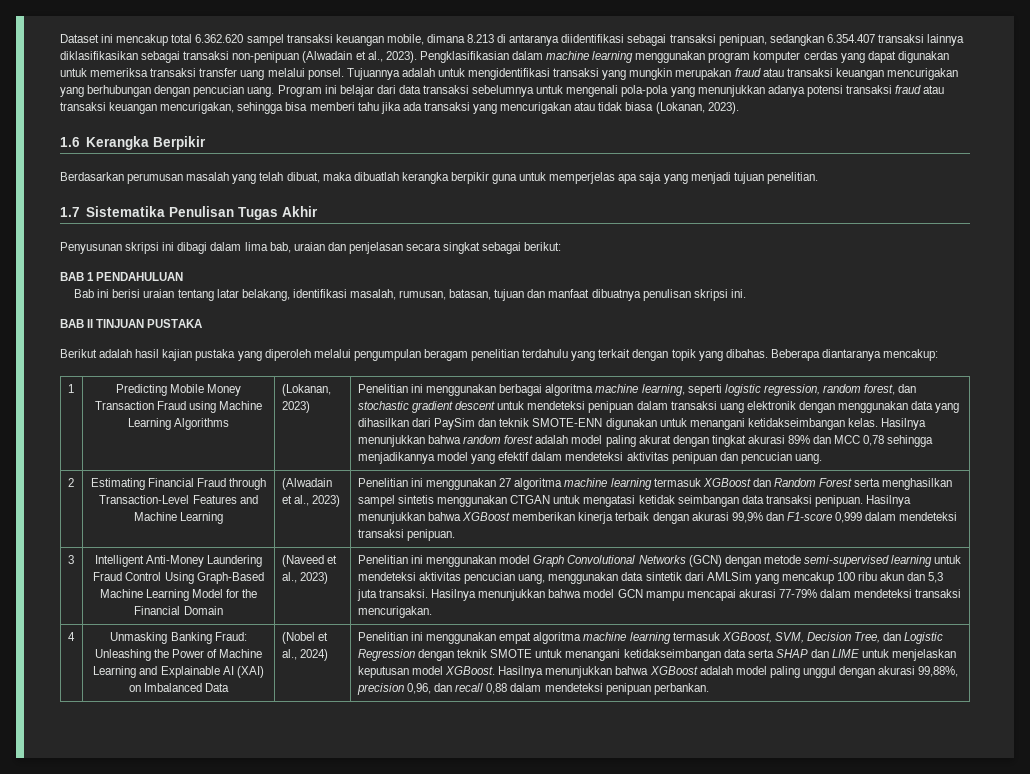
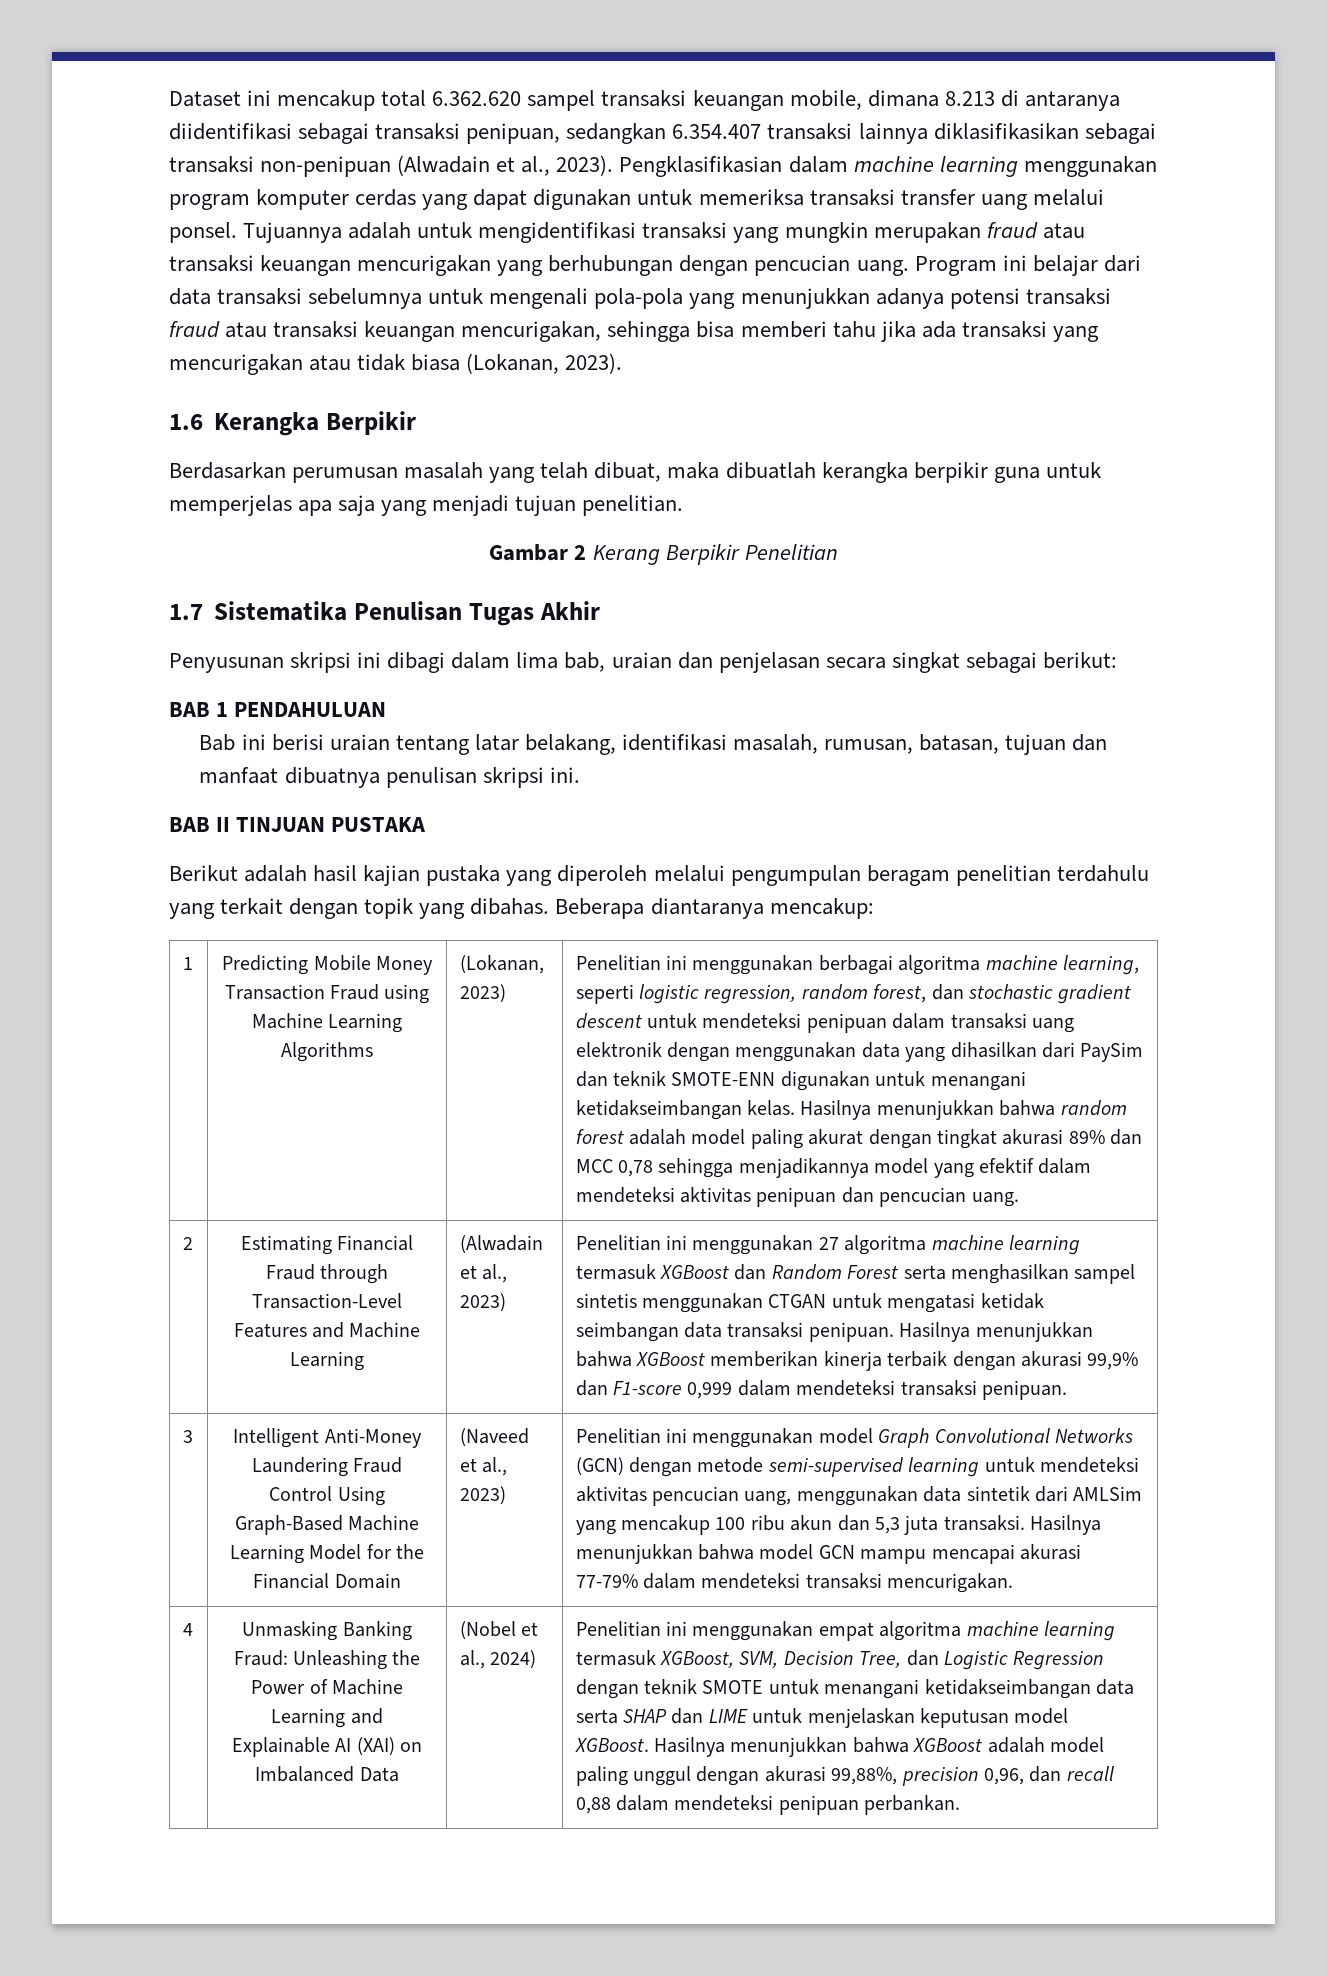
+ Gambar 2 Kerang Berpikir Penelitian

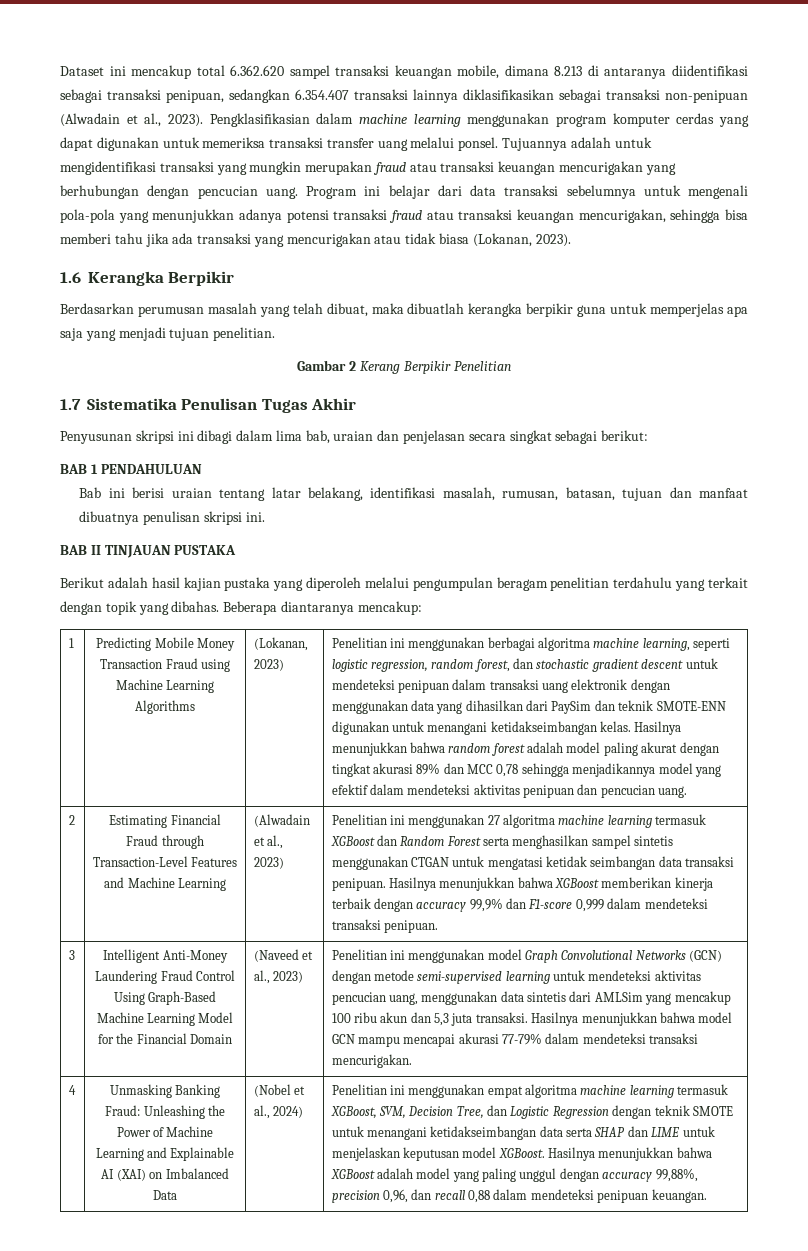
- BAB II TINJUAN PUSTAKA
+ BAB II TINJAUAN PUSTAKA
- Hasilnya menunjukkan bahwa XGBoost memberikan kinerja terbaik dengan akurasi 99,9% dan F1-score 0,999 dalam mendeteksi transaksi penipuan.
+ Hasilnya menunjukkan bahwa XGBoost memberikan kinerja terbaik dengan accuracy 99,9% dan F1-score 0,999 dalam mendeteksi transaksi penipuan.
- Penelitian ini menggunakan model Graph Convolutional Networks (GCN) dengan metode semi-supervised learning untuk mendeteksi aktivitas pencucian uang, menggunakan data sintetik dari AMLSim yang mencakup 100 ribu akun dan 5,3 juta transaksi.
+ Penelitian ini menggunakan model Graph Convolutional Networks (GCN) dengan metode semi-supervised learning untuk mendeteksi aktivitas pencucian uang, menggunakan data sintetis dari AMLSim yang mencakup 100 ribu akun dan 5,3 juta transaksi.
- Hasilnya menunjukkan bahwa XGBoost adalah model paling unggul dengan akurasi 99,88%, precision 0,96, dan recall 0,88 dalam mendeteksi penipuan perbankan.
+ Hasilnya menunjukkan bahwa XGBoost adalah model yang paling unggul dengan accuracy 99,88%, precision 0,96, dan recall 0,88 dalam mendeteksi penipuan keuangan.

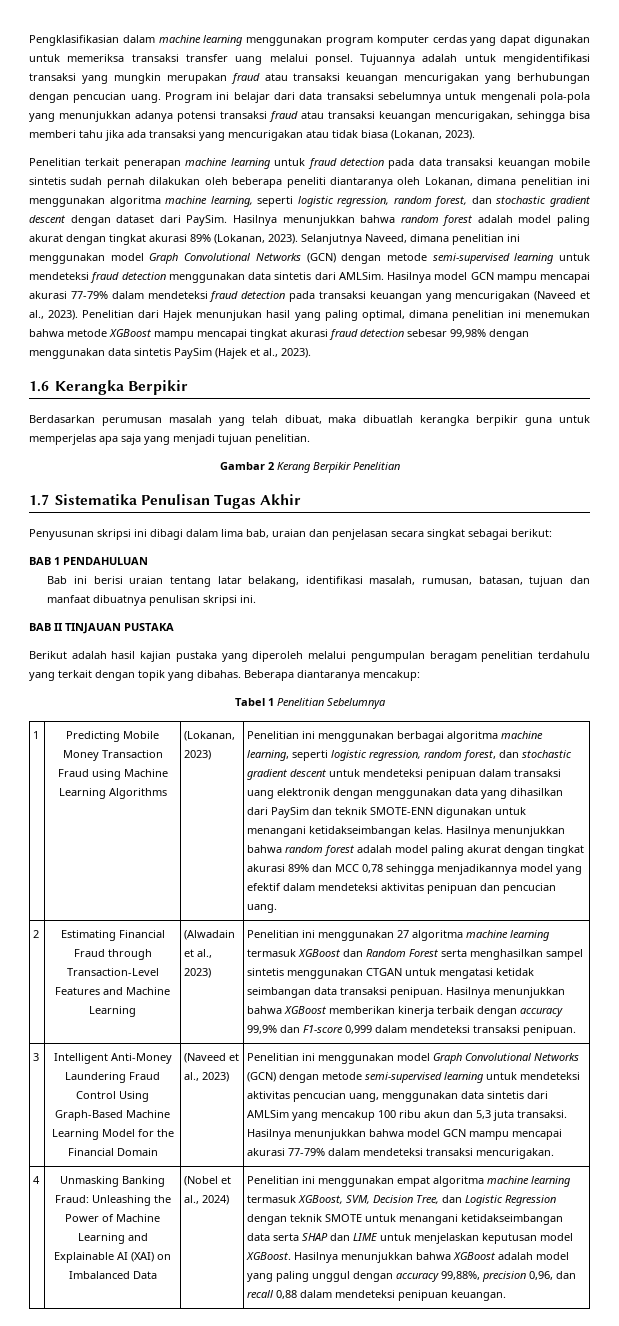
- Dataset ini mencakup total 6.362.620 sampel transaksi keuangan mobile, dimana 8.213 di antaranya diidentifikasi sebagai transaksi penipuan, sedangkan 6.354.407 transaksi lainnya diklasifikasikan sebagai transaksi non-penipuan (Alwadain et al., 2023).
+ Penelitian terkait penerapan machine learning untuk fraud detection pada data transaksi keuangan mobile sintetis sudah pernah dilakukan oleh beberapa peneliti diantaranya oleh Lokanan, dimana penelitian ini menggunakan algoritma machine learning, seperti logistic regression, random forest, dan stochastic gradient descent dengan dataset dari PaySim. Hasilnya menunjukkan bahwa random forest adalah model paling akurat dengan tingkat akurasi 89% (Lokanan, 2023). Selanjutnya Naveed, dimana penelitian ini menggunakan model Graph Convolutional Networks (GCN) dengan metode semi-supervised learning untuk mendeteksi fraud detection menggunakan data sintetis dari AMLSim. Hasilnya model GCN mampu mencapai akurasi 77-79% dalam mendeteksi fraud detection pada transaksi keuangan yang mencurigakan (Naveed et al., 2023). Penelitian dari Hajek menunjukan hasil yang paling optimal, dimana penelitian ini menemukan bahwa metode XGBoost mampu mencapai tingkat akurasi fraud detection sebesar 99,98% dengan menggunakan data sintetis PaySim (Hajek et al., 2023).
+ Tabel 1 Penelitian Sebelumnya

